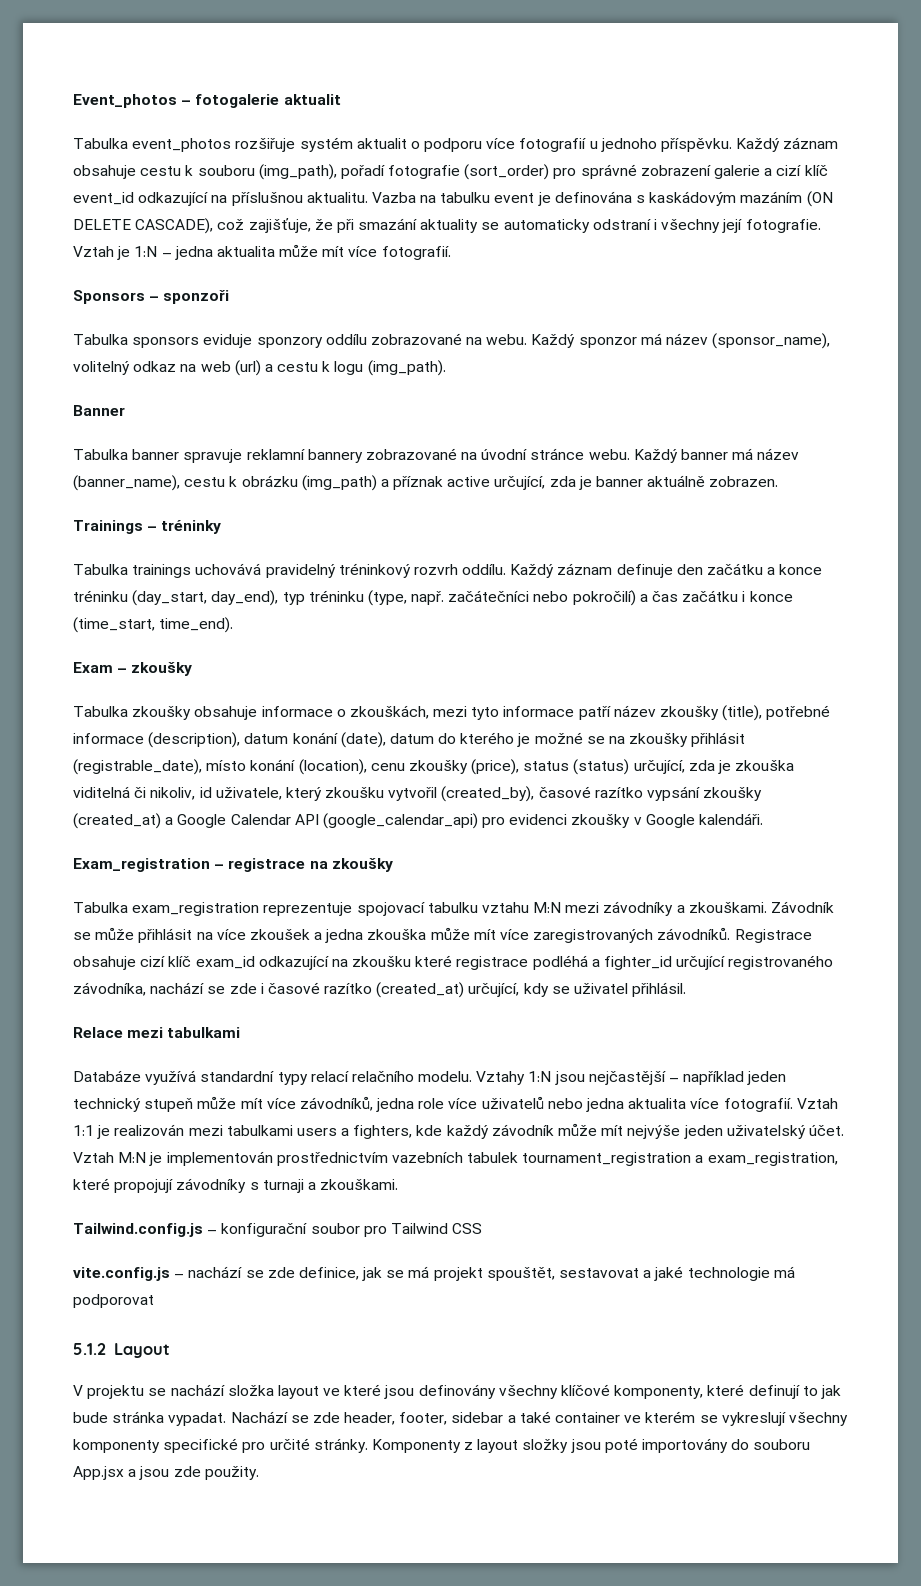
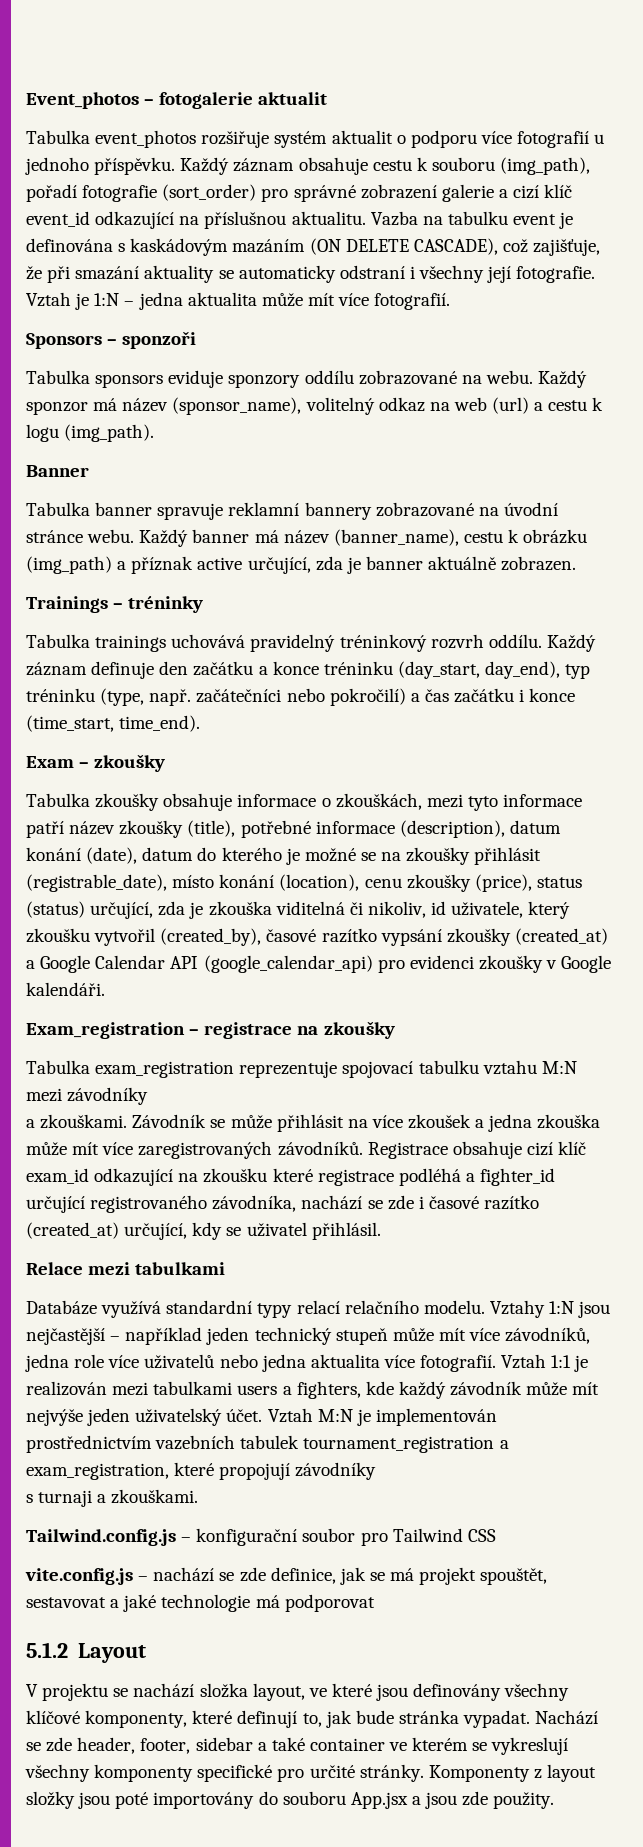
- Tabulka exam_registration reprezentuje spojovací tabulku vztahu M:N mezi závodníky a zkouškami.
+ Tabulka exam_registration reprezentuje spojovací tabulku vztahu M:N mezi závodníky
+ a zkouškami.
- Vztah M:N je implementován prostřednictvím vazebních tabulek tournament_registration a exam_registration, které propojují závodníky s turnaji a zkouškami.
+ Vztah M:N je implementován prostřednictvím vazebních tabulek tournament_registration a exam_registration, které propojují závodníky
+ s turnaji a zkouškami.
- V projektu se nachází složka layout ve které jsou definovány všechny klíčové komponenty, které definují to jak bude stránka vypadat.
+ V projektu se nachází složka layout, ve které jsou definovány všechny klíčové komponenty, které definují to, jak bude stránka vypadat.

